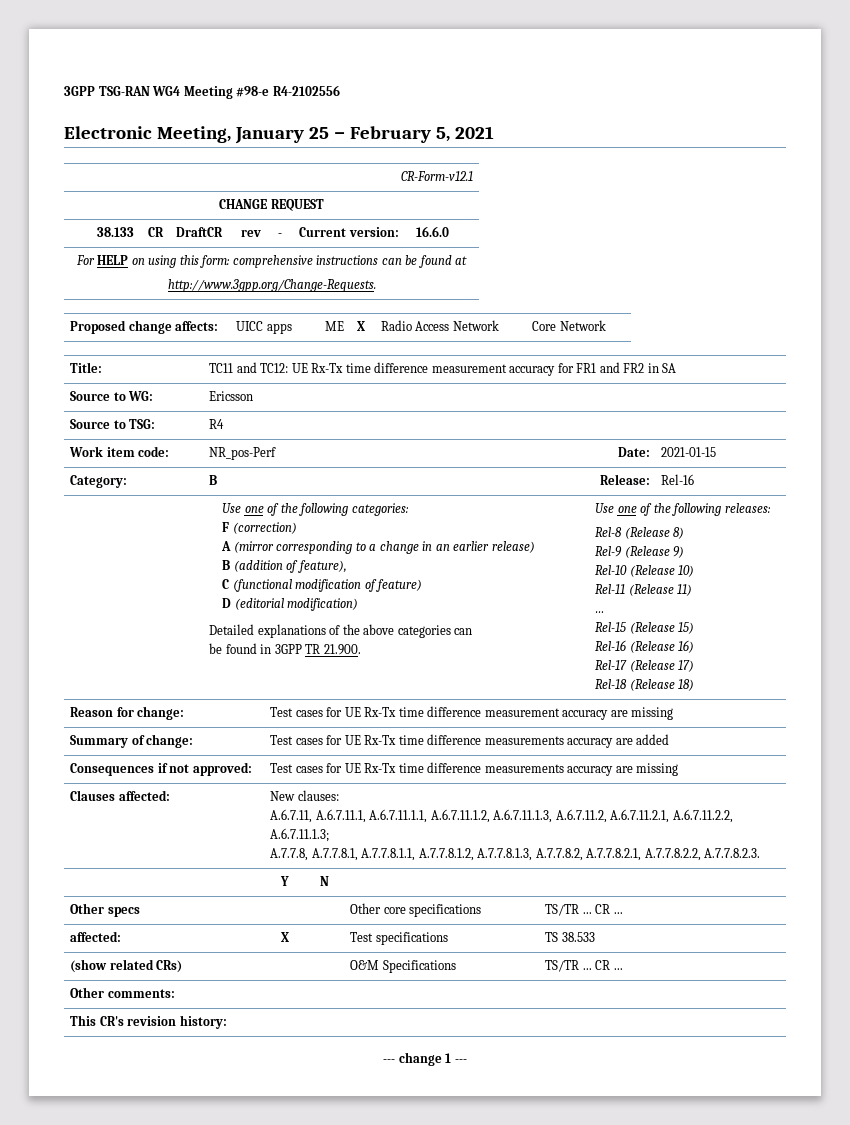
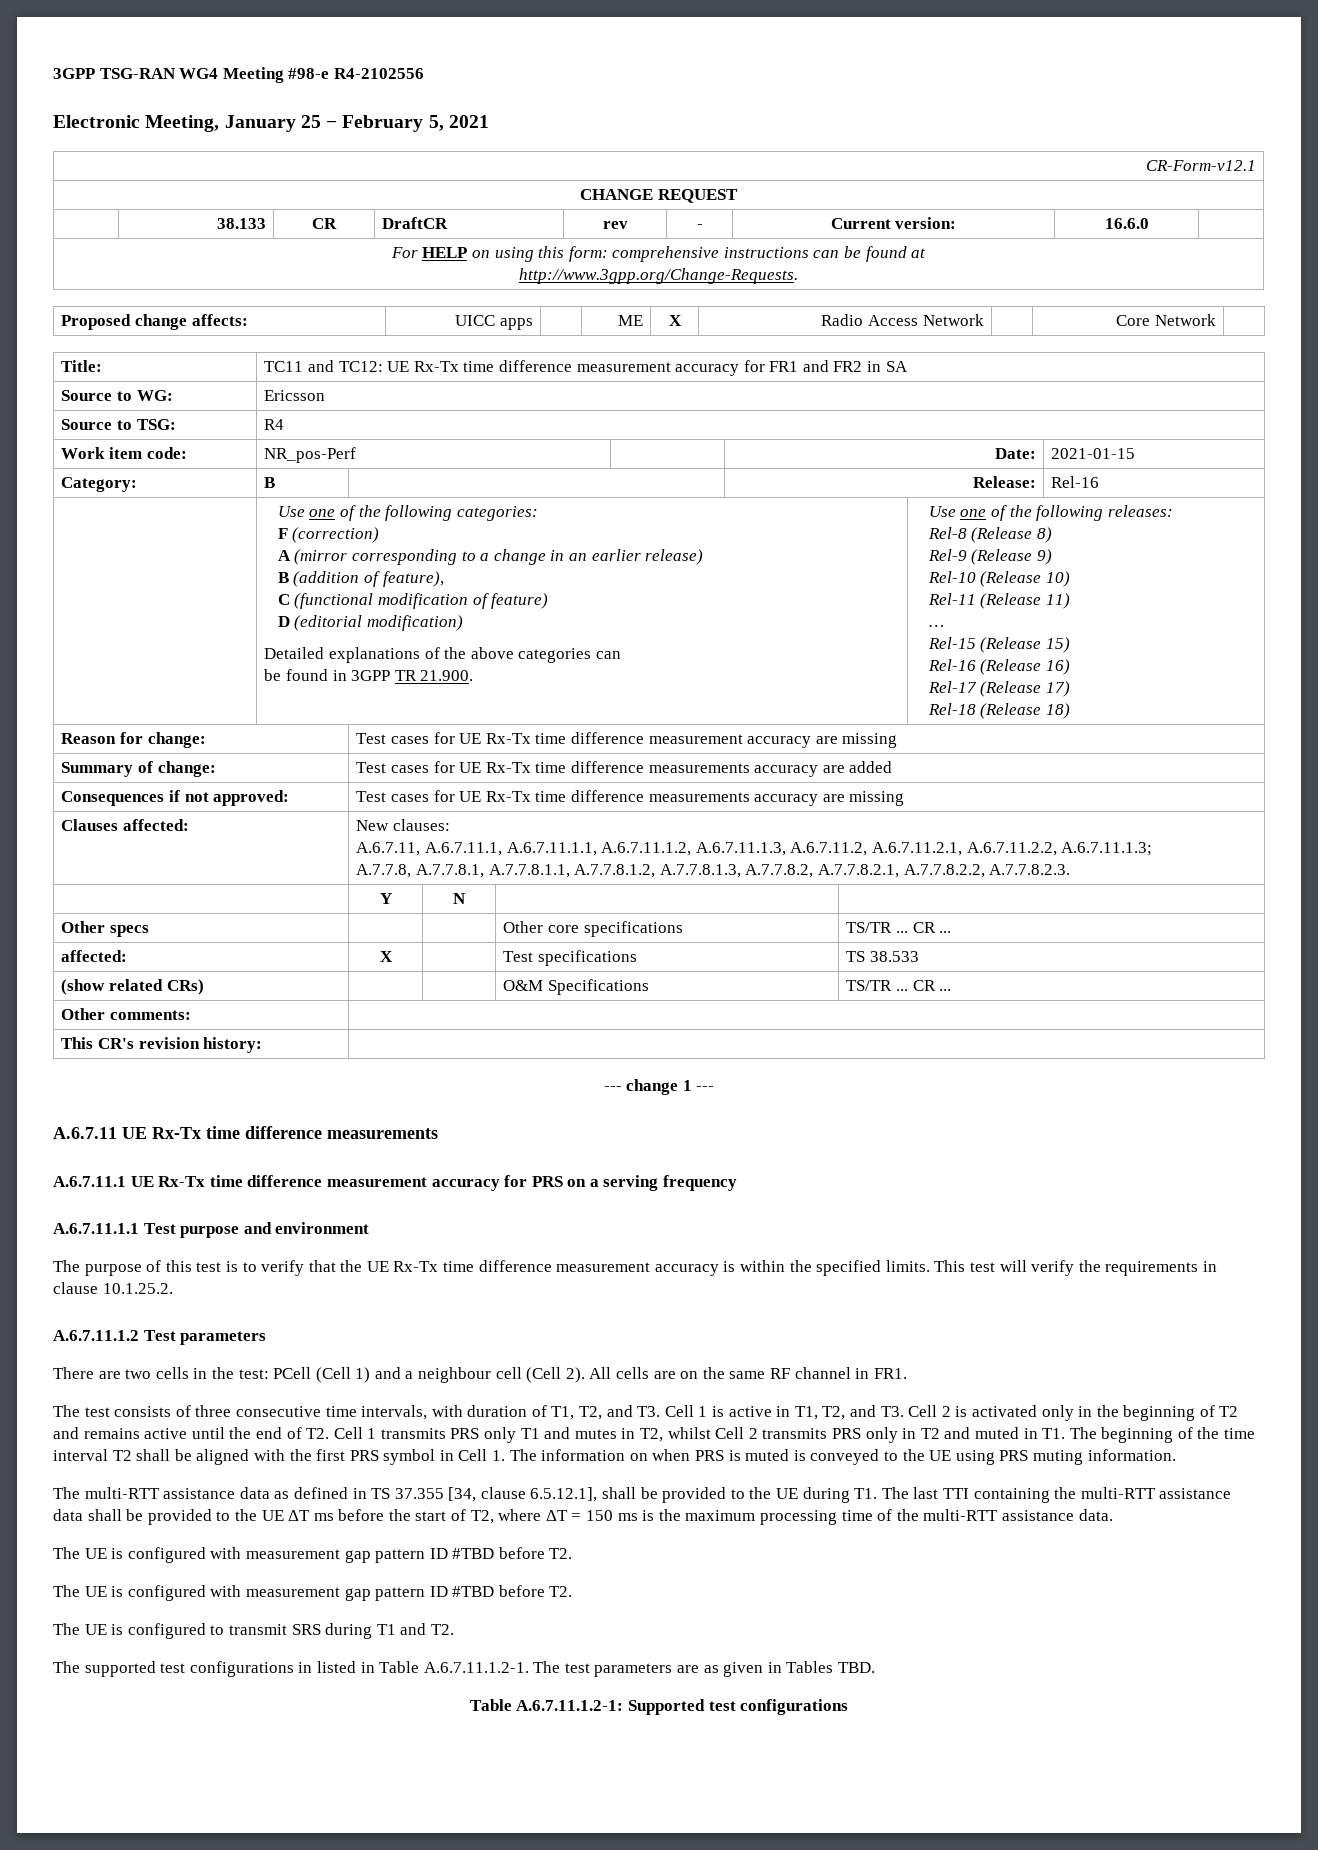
+ A.6.7.11 UE Rx-Tx time difference measurements
+ A.6.7.11.1 UE Rx-Tx time difference measurement accuracy for PRS on a serving frequency
+ A.6.7.11.1.1 Test purpose and environment
+ The purpose of this test is to verify that the UE Rx-Tx time difference measurement accuracy is within the specified limits. This test will verify the requirements in clause 10.1.25.2.
+ A.6.7.11.1.2 Test parameters
+ There are two cells in the test: PCell (Cell 1) and a neighbour cell (Cell 2). All cells are on the same RF channel in FR1.
+ The test consists of three consecutive time intervals, with duration of T1, T2, and T3. Cell 1 is active in T1, T2, and T3. Cell 2 is activated only in the beginning of T2 and remains active until the end of T2. Cell 1 transmits PRS only T1 and mutes in T2, whilst Cell 2 transmits PRS only in T2 and muted in T1. The beginning of the time interval T2 shall be aligned with the first PRS symbol in Cell 1. The information on when PRS is muted is conveyed to the UE using PRS muting information.
+ The multi-RTT assistance data as defined in TS 37.355 [34, clause 6.5.12.1], shall be provided to the UE during T1. The last TTI containing the multi-RTT assistance data shall be provided to the UE ΔT ms before the start of T2, where ΔT = 150 ms is the maximum processing time of the multi-RTT assistance data.
+ The UE is configured with measurement gap pattern ID #TBD before T2.
+ The UE is configured with measurement gap pattern ID #TBD before T2.
+ The UE is configured to transmit SRS during T1 and T2.
+ The supported test configurations in listed in Table A.6.7.11.1.2-1. The test parameters are as given in Tables TBD.
+ Table A.6.7.11.1.2-1: Supported test configurations

